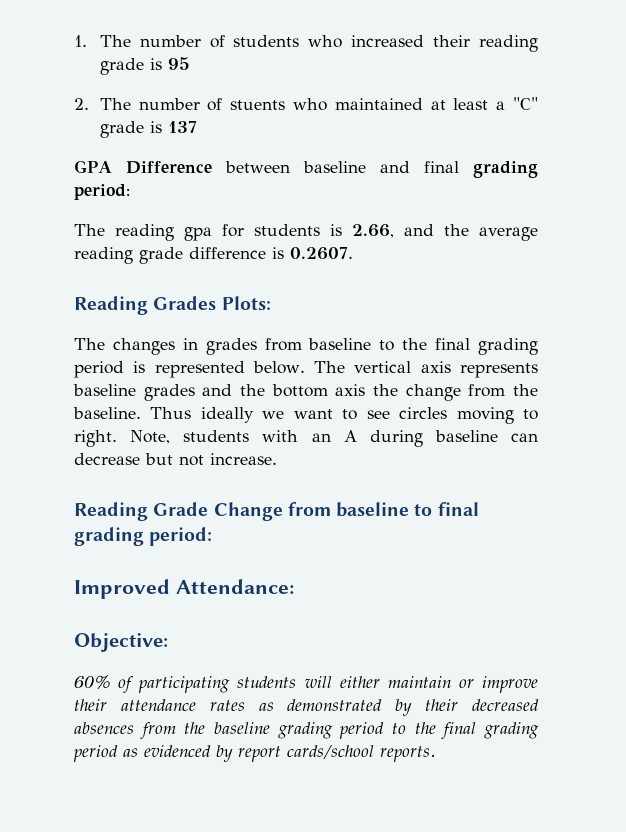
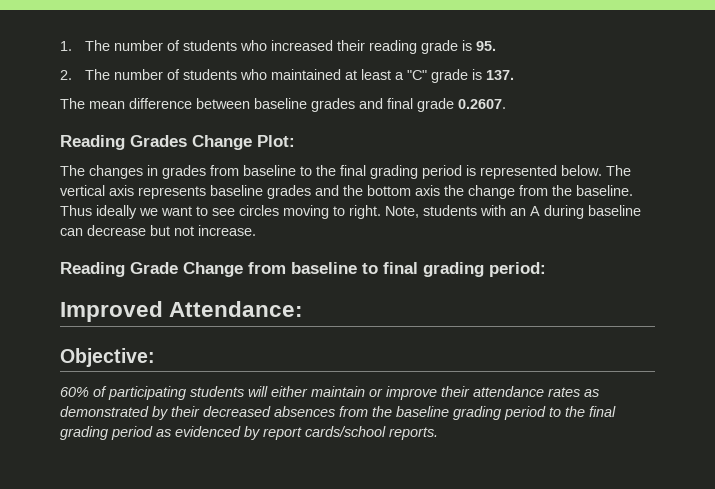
- 1. The number of students who increased their reading grade is 95
+ 1. The number of students who increased their reading grade is 95.
- 2. The number of stuents who maintained at least a "C" grade is 137
- GPA Difference between baseline and final grading period:
- The reading gpa for students is 2.66, and the average reading grade difference is 0.2607.
+ 2. The number of students who maintained at least a "C" grade is 137.
+ The mean difference between baseline grades and final grade 0.2607.
- Reading Grades Plots:
+ Reading Grades Change Plot:

